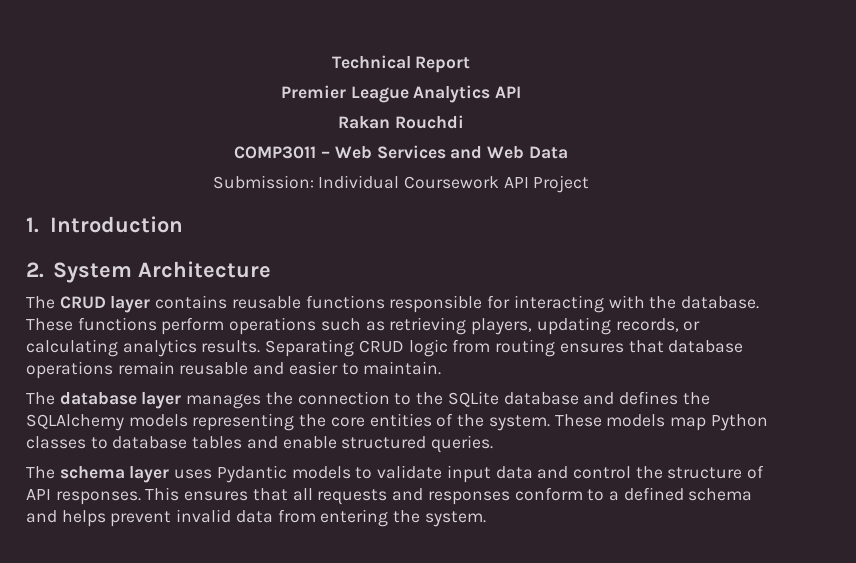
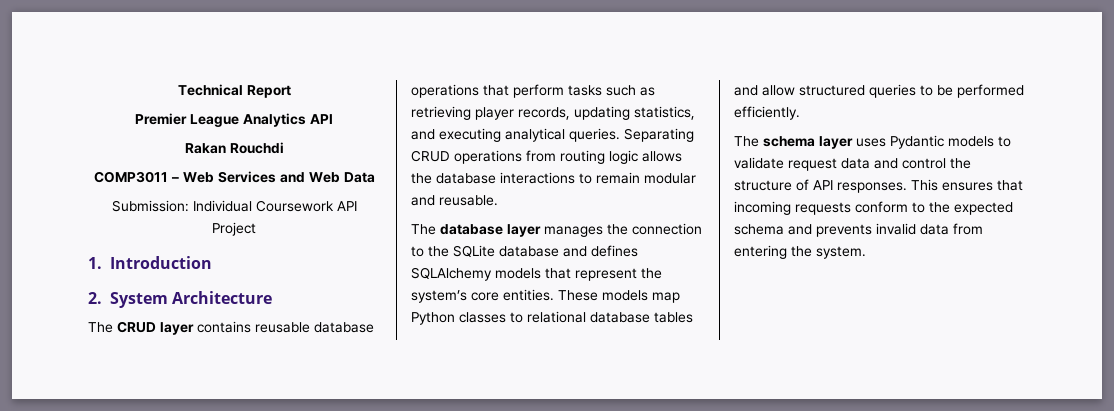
- The CRUD layer contains reusable functions responsible for interacting with the database. These functions perform operations such as retrieving players, updating records, or calculating analytics results.
+ The CRUD layer contains reusable database operations that perform tasks such as retrieving player records, updating statistics, and executing analytical queries.
- Separating CRUD logic from routing ensures that database operations remain reusable and easier to maintain.
+ Separating CRUD operations from routing logic allows the database interactions to remain modular and reusable.
- The database layer manages the connection to the SQLite database and defines the SQLAlchemy models representing the core entities of the system.
+ The database layer manages the connection to the SQLite database and defines SQLAlchemy models that represent the system’s core entities.
- These models map Python classes to database tables and enable structured queries.
+ These models map Python classes to relational database tables and allow structured queries to be performed efficiently.
- The schema layer uses Pydantic models to validate input data and control the structure of API responses.
+ The schema layer uses Pydantic models to validate request data and control the structure of API responses.
- This ensures that all requests and responses conform to a defined schema and helps prevent invalid data from entering the system.
+ This ensures that incoming requests conform to the expected schema and prevents invalid data from entering the system.

